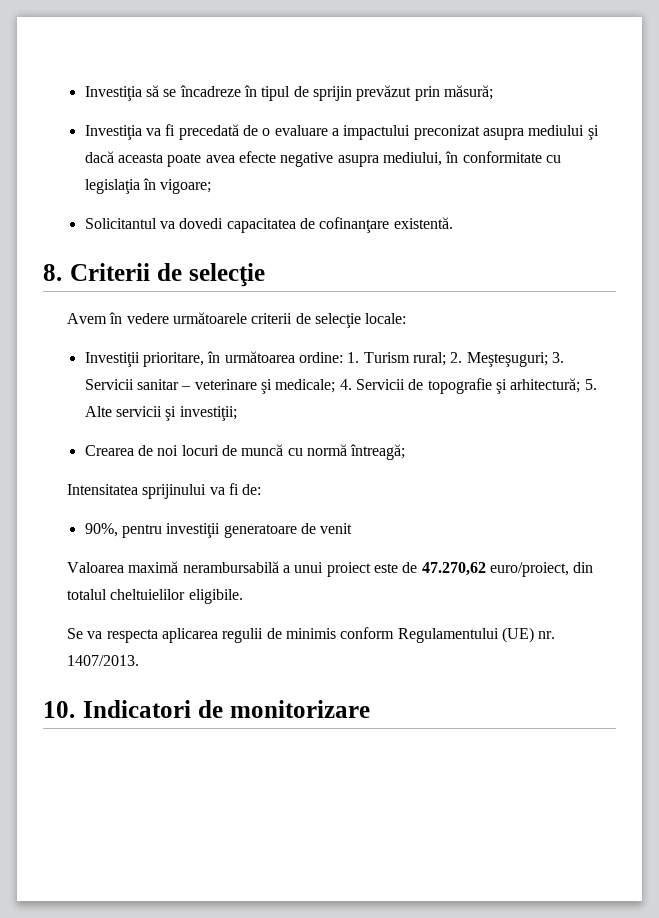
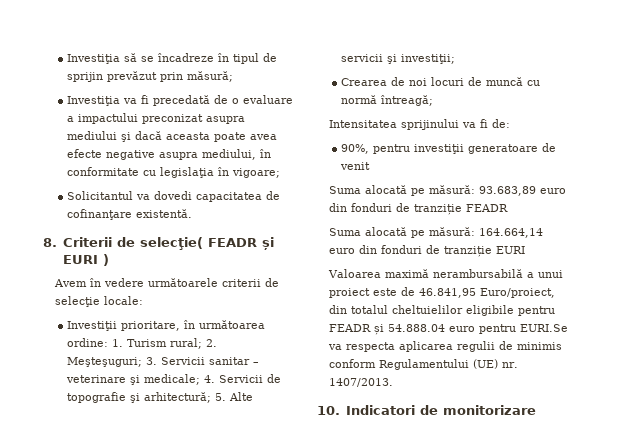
- 8. Criterii de selecţie
+ 8. Criterii de selecţie( FEADR și EURI )
+ Suma alocată pe măsură: 93.683,89 euro din fonduri de tranziție FEADR
+ Suma alocată pe măsură: 164.664,14 euro din fonduri de tranziție EURI
- Valoarea maximă nerambursabilă a unui proiect este de 47.270,62 euro/proiect, din totalul cheltuielilor eligibile.
- Se va respecta aplicarea regulii de minimis conform Regulamentului (UE) nr. 1407/2013.
+ Valoarea maximă nerambursabilă a unui proiect este de 46.841,95 Euro/proiect, din totalul cheltuielilor eligibile pentru FEADR și 54.888.04 euro pentru EURI.Se va respecta aplicarea regulii de minimis conform Regulamentului (UE) nr. 1407/2013.

